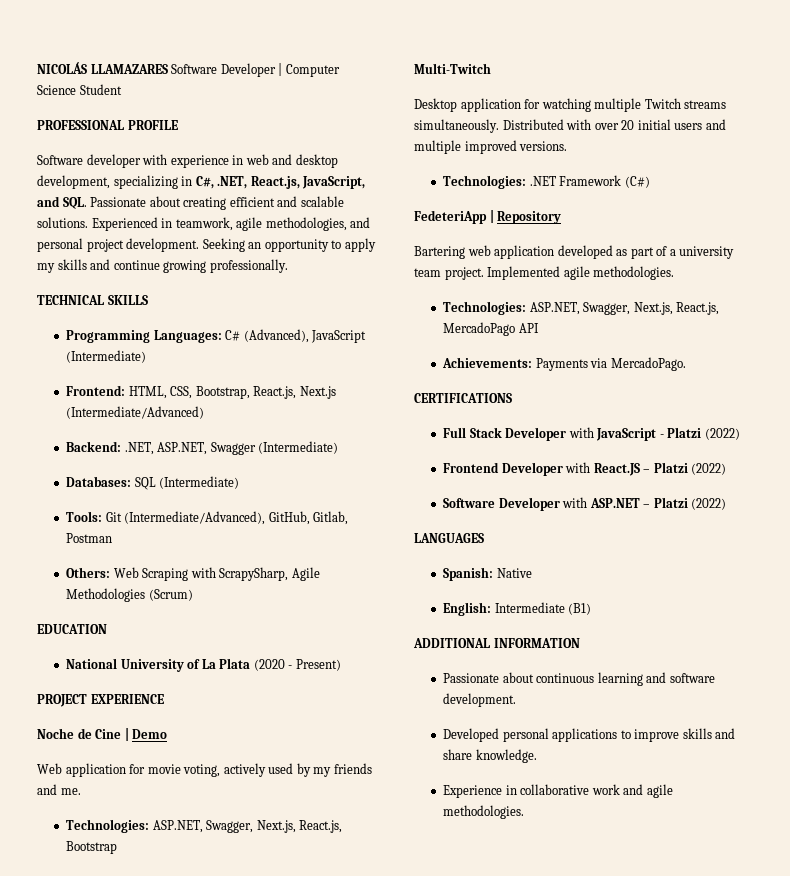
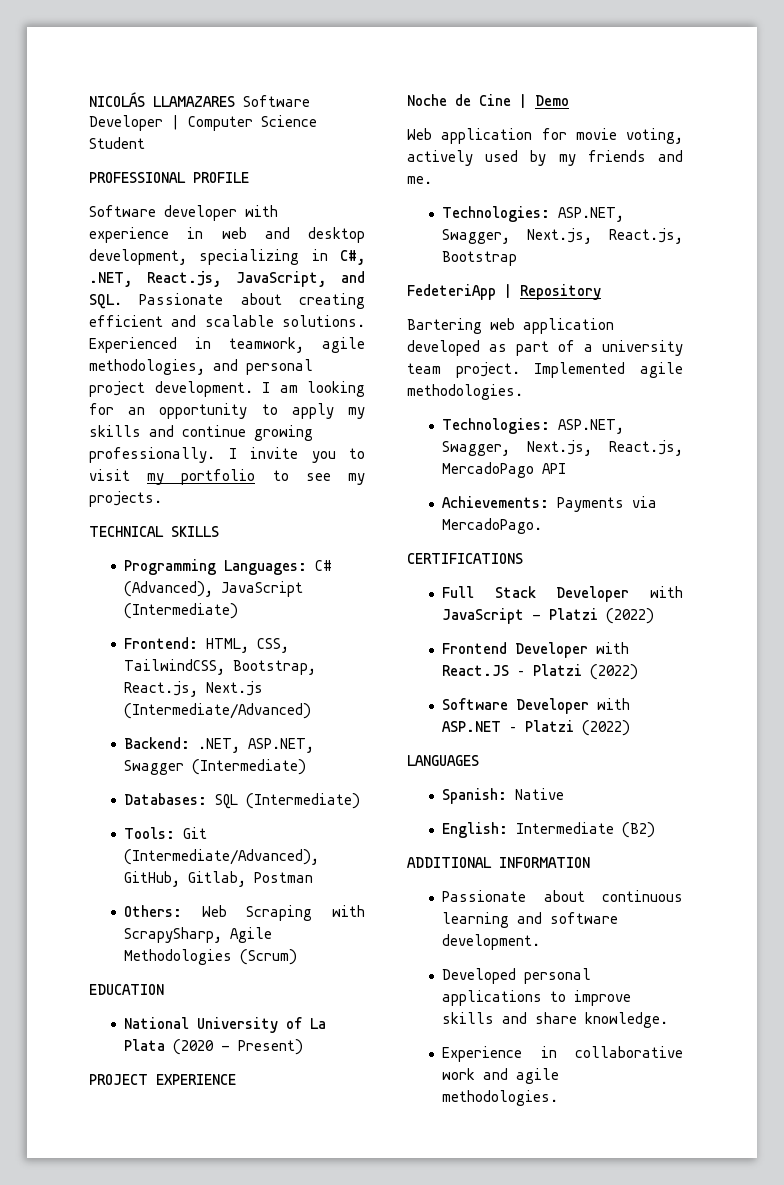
- Seeking an opportunity to apply my skills and continue growing professionally.
+ I am looking for an opportunity to apply my skills and continue growing professionally. I invite you to visit my portfolio to see my projects.
- Frontend: HTML, CSS, Bootstrap, React.js, Next.js (Intermediate/Advanced)
+ Frontend: HTML, CSS, TailwindCSS, Bootstrap, React.js, Next.js (Intermediate/Advanced)
- Multi-Twitch
- Desktop application for watching multiple Twitch streams simultaneously. Distributed with over 20 initial users and multiple improved versions.
- Technologies: .NET Framework (C#)
- English: Intermediate (B1)
+ English: Intermediate (B2)

